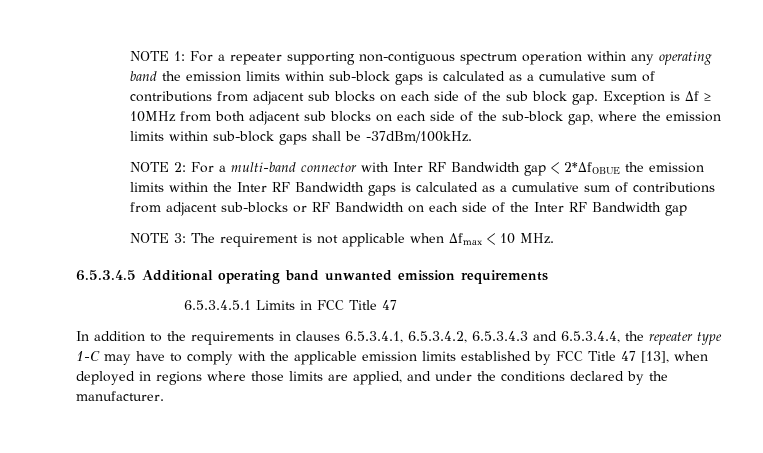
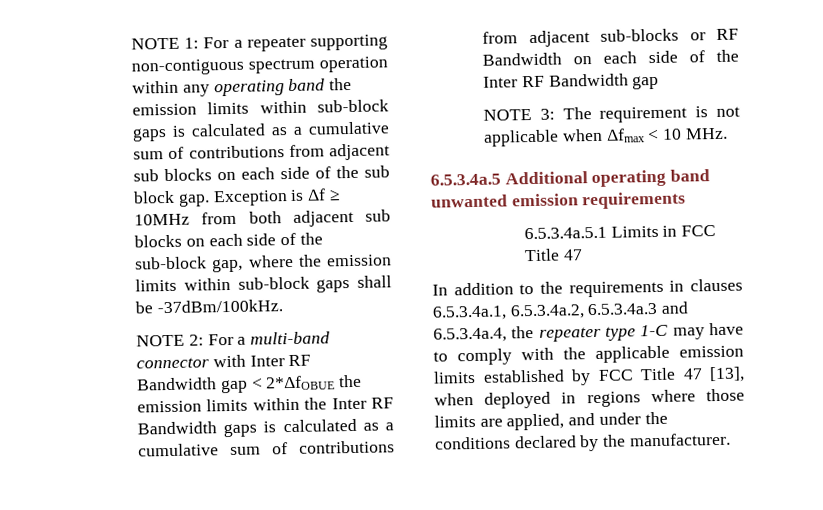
- 6.5.3.4.5 Additional operating band unwanted emission requirements
+ 6.5.3.4a.5 Additional operating band unwanted emission requirements
- 6.5.3.4.5.1 Limits in FCC Title 47
+ 6.5.3.4a.5.1 Limits in FCC Title 47
- In addition to the requirements in clauses 6.5.3.4.1, 6.5.3.4.2, 6.5.3.4.3 and 6.5.3.4.4, the repeater type 1-C may have to comply with the applicable emission limits established by FCC Title 47 [13], when deployed in regions where those limits are applied, and under the conditions declared by the manufacturer.
+ In addition to the requirements in clauses 6.5.3.4a.1, 6.5.3.4a.2, 6.5.3.4a.3 and 6.5.3.4a.4, the repeater type 1-C may have to comply with the applicable emission limits established by FCC Title 47 [13], when deployed in regions where those limits are applied, and under the conditions declared by the manufacturer.

